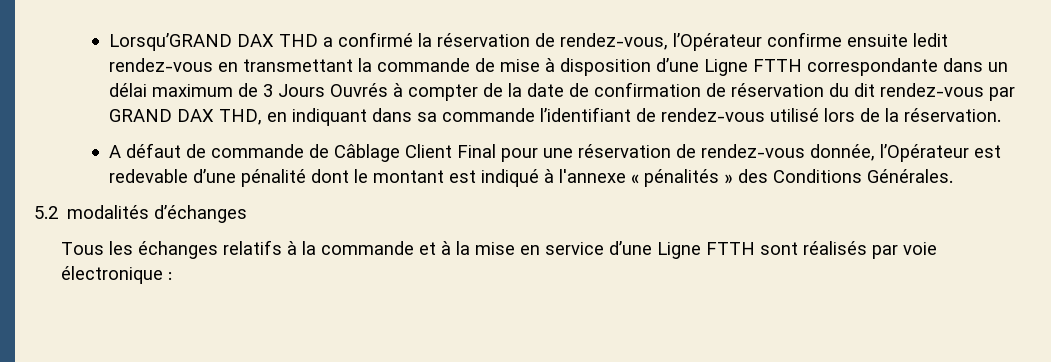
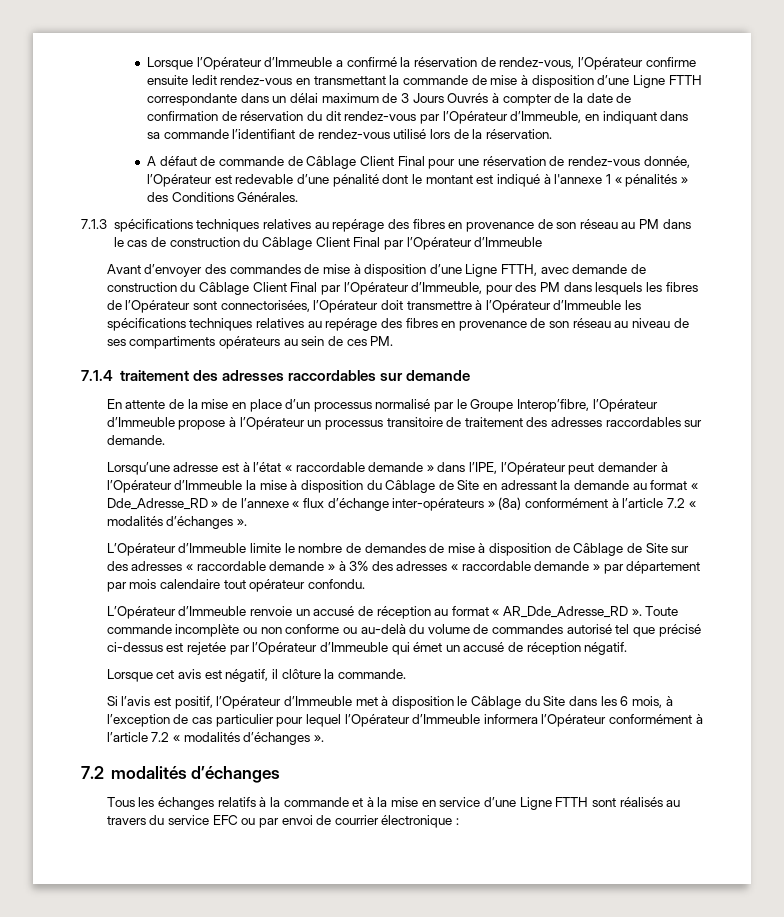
- Lorsqu’GRAND DAX THD a confirmé la réservation de rendez-vous, l’Opérateur confirme ensuite ledit rendez-vous en transmettant la commande de mise à disposition d’une Ligne FTTH correspondante dans un délai maximum de 3 Jours Ouvrés à compter de la date de confirmation de réservation du dit rendez-vous par GRAND DAX THD, en indiquant dans sa commande l’identifiant de rendez-vous utilisé lors de la réservation.
+ Lorsque l’Opérateur d’Immeuble a confirmé la réservation de rendez-vous, l’Opérateur confirme ensuite ledit rendez-vous en transmettant la commande de mise à disposition d’une Ligne FTTH correspondante dans un délai maximum de 3 Jours Ouvrés à compter de la date de confirmation de réservation du dit rendez-vous par l’Opérateur d’Immeuble, en indiquant dans sa commande l’identifiant de rendez-vous utilisé lors de la réservation.
- A défaut de commande de Câblage Client Final pour une réservation de rendez-vous donnée, l’Opérateur est redevable d’une pénalité dont le montant est indiqué à l'annexe « pénalités » des Conditions Générales.
+ A défaut de commande de Câblage Client Final pour une réservation de rendez-vous donnée, l’Opérateur est redevable d’une pénalité dont le montant est indiqué à l'annexe 1 « pénalités » des Conditions Générales.
- 5.2 modalités d’échanges
+ 7.1.3 spécifications techniques relatives au repérage des fibres en provenance de son réseau au PM dans le cas de construction du Câblage Client Final par l’Opérateur d’Immeuble
+ Avant d’envoyer des commandes de mise à disposition d’une Ligne FTTH, avec demande de construction du Câblage Client Final par l’Opérateur d’Immeuble, pour des PM dans lesquels les fibres de l’Opérateur sont connectorisées, l’Opérateur doit transmettre à l’Opérateur d’Immeuble les spécifications techniques relatives au repérage des fibres en provenance de son réseau au niveau de ses compartiments opérateurs au sein de ces PM.
+ 7.1.4 traitement des adresses raccordables sur demande
+ En attente de la mise en place d’un processus normalisé par le Groupe Interop’fibre, l’Opérateur d’Immeuble propose à l’Opérateur un processus transitoire de traitement des adresses raccordables sur demande.
+ Lorsqu’une adresse est à l’état « raccordable demande » dans l’IPE, l’Opérateur peut demander à l’Opérateur d’Immeuble la mise à disposition du Câblage de Site en adressant la demande au format « Dde_Adresse_RD » de l’annexe « flux d’échange inter-opérateurs » (8a) conformément à l’article 7.2 « modalités d’échanges ».
+ L’Opérateur d’Immeuble limite le nombre de demandes de mise à disposition de Câblage de Site sur des adresses « raccordable demande » à 3% des adresses « raccordable demande » par département par mois calendaire tout opérateur confondu.
+ L’Opérateur d’Immeuble renvoie un accusé de réception au format « AR_Dde_Adresse_RD ». Toute commande incomplète ou non conforme ou au-delà du volume de commandes autorisé tel que précisé ci-dessus est rejetée par l’Opérateur d’Immeuble qui émet un accusé de réception négatif.
+ Lorsque cet avis est négatif, il clôture la commande.
+ Si l’avis est positif, l’Opérateur d’Immeuble met à disposition le Câblage du Site dans les 6 mois, à l’exception de cas particulier pour lequel l’Opérateur d’Immeuble informera l’Opérateur conformément à l’article 7.2 « modalités d’échanges ».
+ 7.2 modalités d’échanges
- Tous les échanges relatifs à la commande et à la mise en service d’une Ligne FTTH sont réalisés par voie électronique :
+ Tous les échanges relatifs à la commande et à la mise en service d’une Ligne FTTH sont réalisés au travers du service EFC ou par envoi de courrier électronique :

